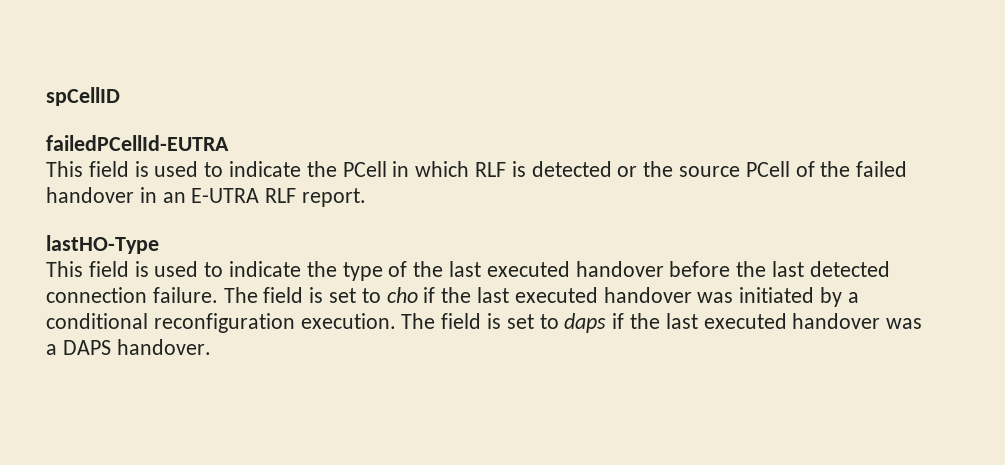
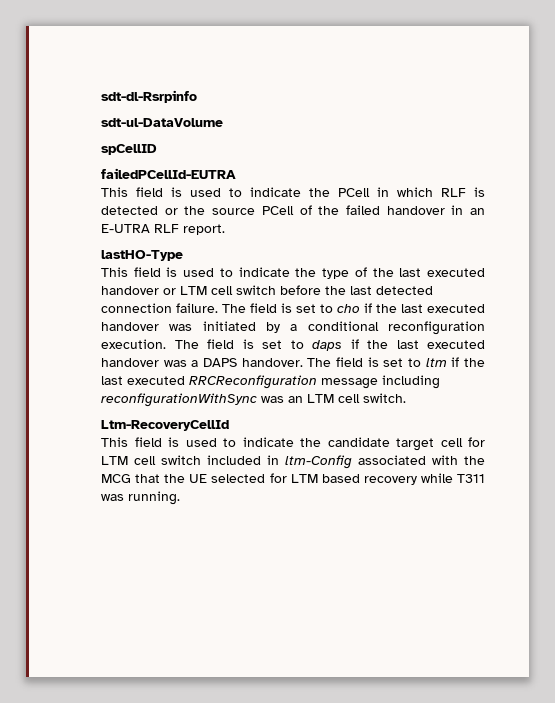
+ sdt-dl-Rsrpinfo
+ sdt-ul-DataVolume
- This field is used to indicate the type of the last executed handover before the last detected connection failure.
+ This field is used to indicate the type of the last executed handover or LTM cell switch before the last detected connection failure.
+ The field is set to ltm if the last executed RRCReconfiguration message including reconfigurationWithSync was an LTM cell switch.
+ Ltm-RecoveryCellId
+ This field is used to indicate the candidate target cell for LTM cell switch included in ltm-Config associated with the MCG that the UE selected for LTM based recovery while T311 was running.

